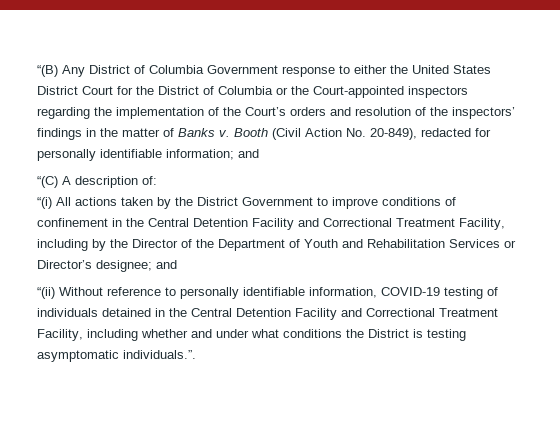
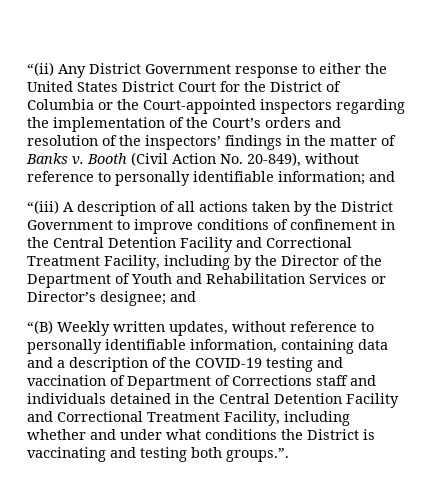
- “(B) Any District of Columbia Government response to either the United States District Court for the District of Columbia or the Court-appointed inspectors regarding the implementation of the Court’s orders and resolution of the inspectors’ findings in the matter of Banks v.
+ “(ii) Any District Government response to either the United States District Court for the District of Columbia or the Court-appointed inspectors regarding the implementation of the Court’s orders and resolution of the inspectors’ findings in the matter of Banks v.
- Booth (Civil Action No. 20-849), redacted for personally identifiable information; and
+ Booth (Civil Action No. 20-849), without reference to personally identifiable information; and
- “(C) A description of:
- “(i) All actions taken by the District Government to improve conditions of confinement in the Central Detention Facility and Correctional Treatment Facility, including by the Director of the Department of Youth and Rehabilitation Services or Director’s designee; and
+ “(iii) A description of all actions taken by the District Government to improve conditions of confinement in the Central Detention Facility and Correctional Treatment Facility, including by the Director of the Department of Youth and Rehabilitation Services or Director’s designee; and
- “(ii) Without reference to personally identifiable information, COVID-19 testing of individuals detained in the Central Detention Facility and Correctional Treatment Facility, including whether and under what conditions the District is testing asymptomatic individuals.”.
+ “(B) Weekly written updates, without reference to personally identifiable information, containing data and a description of the COVID-19 testing and vaccination of Department of Corrections staff and individuals detained in the Central Detention Facility and Correctional Treatment Facility, including whether and under what conditions the District is vaccinating and testing both groups.”.

